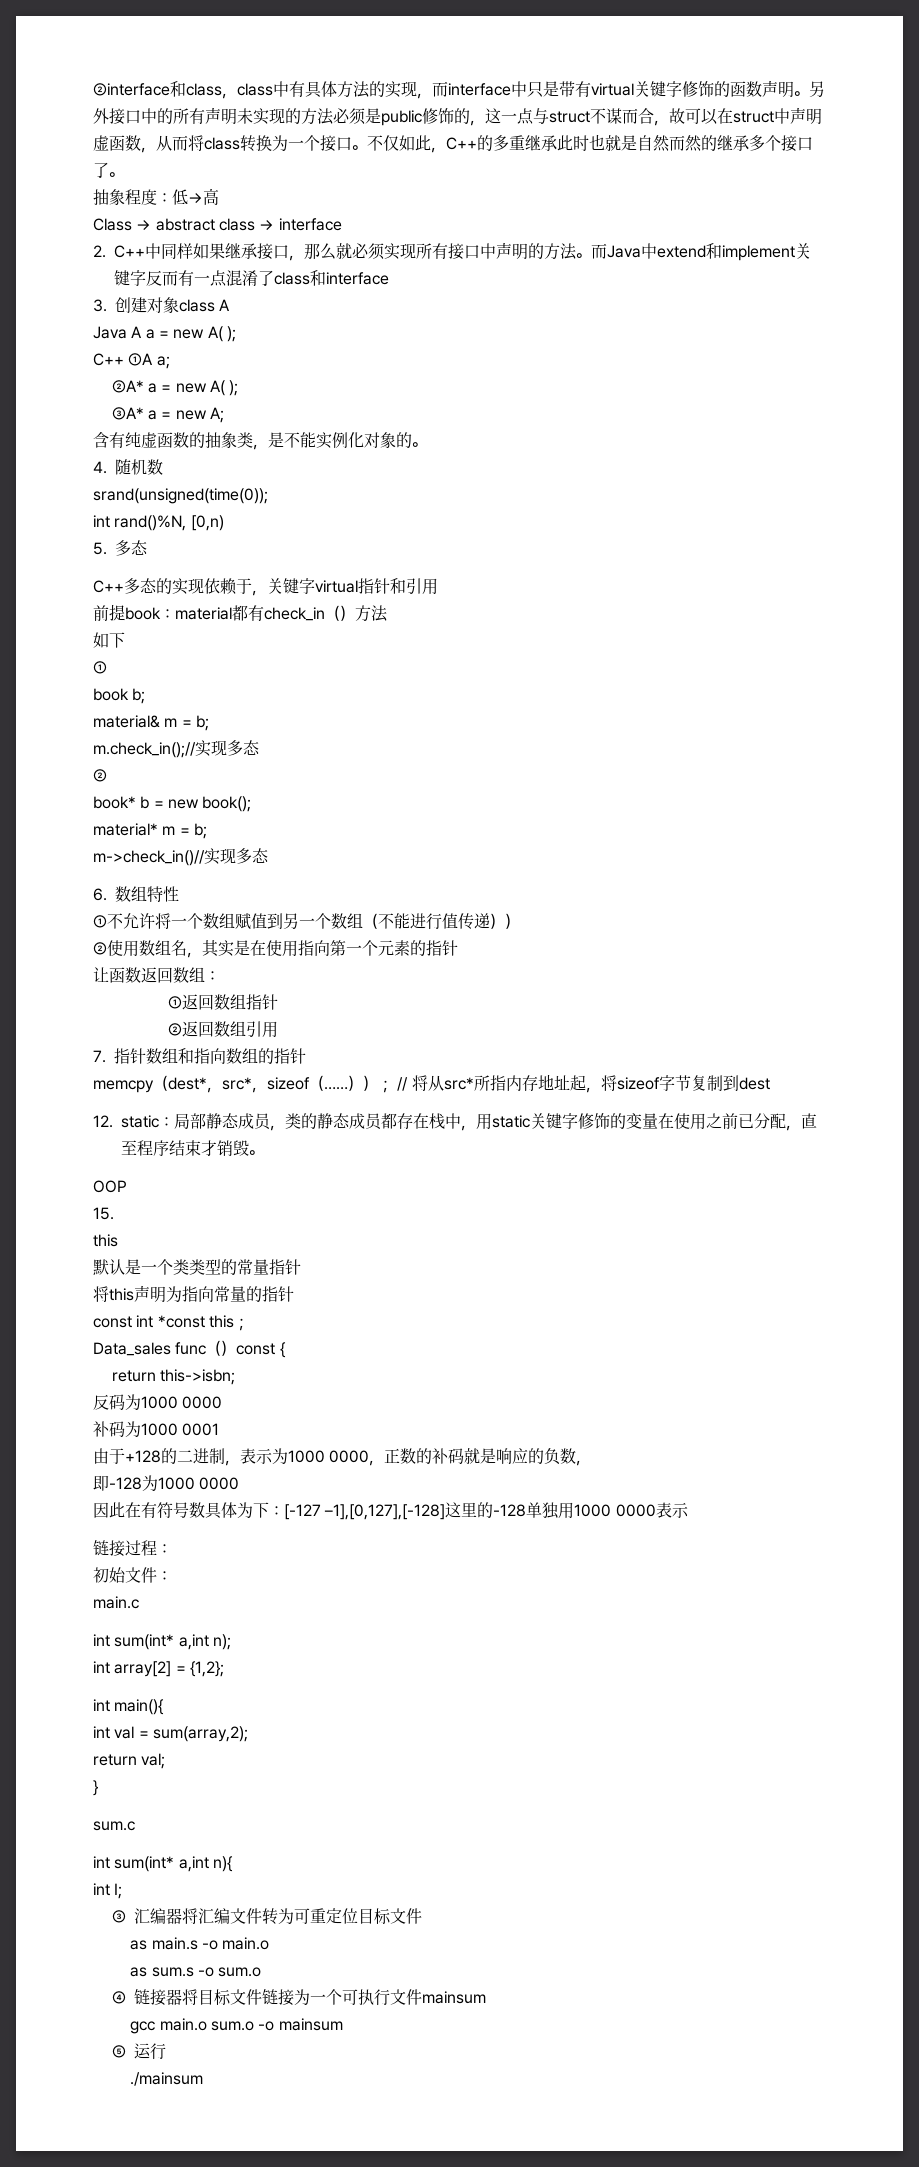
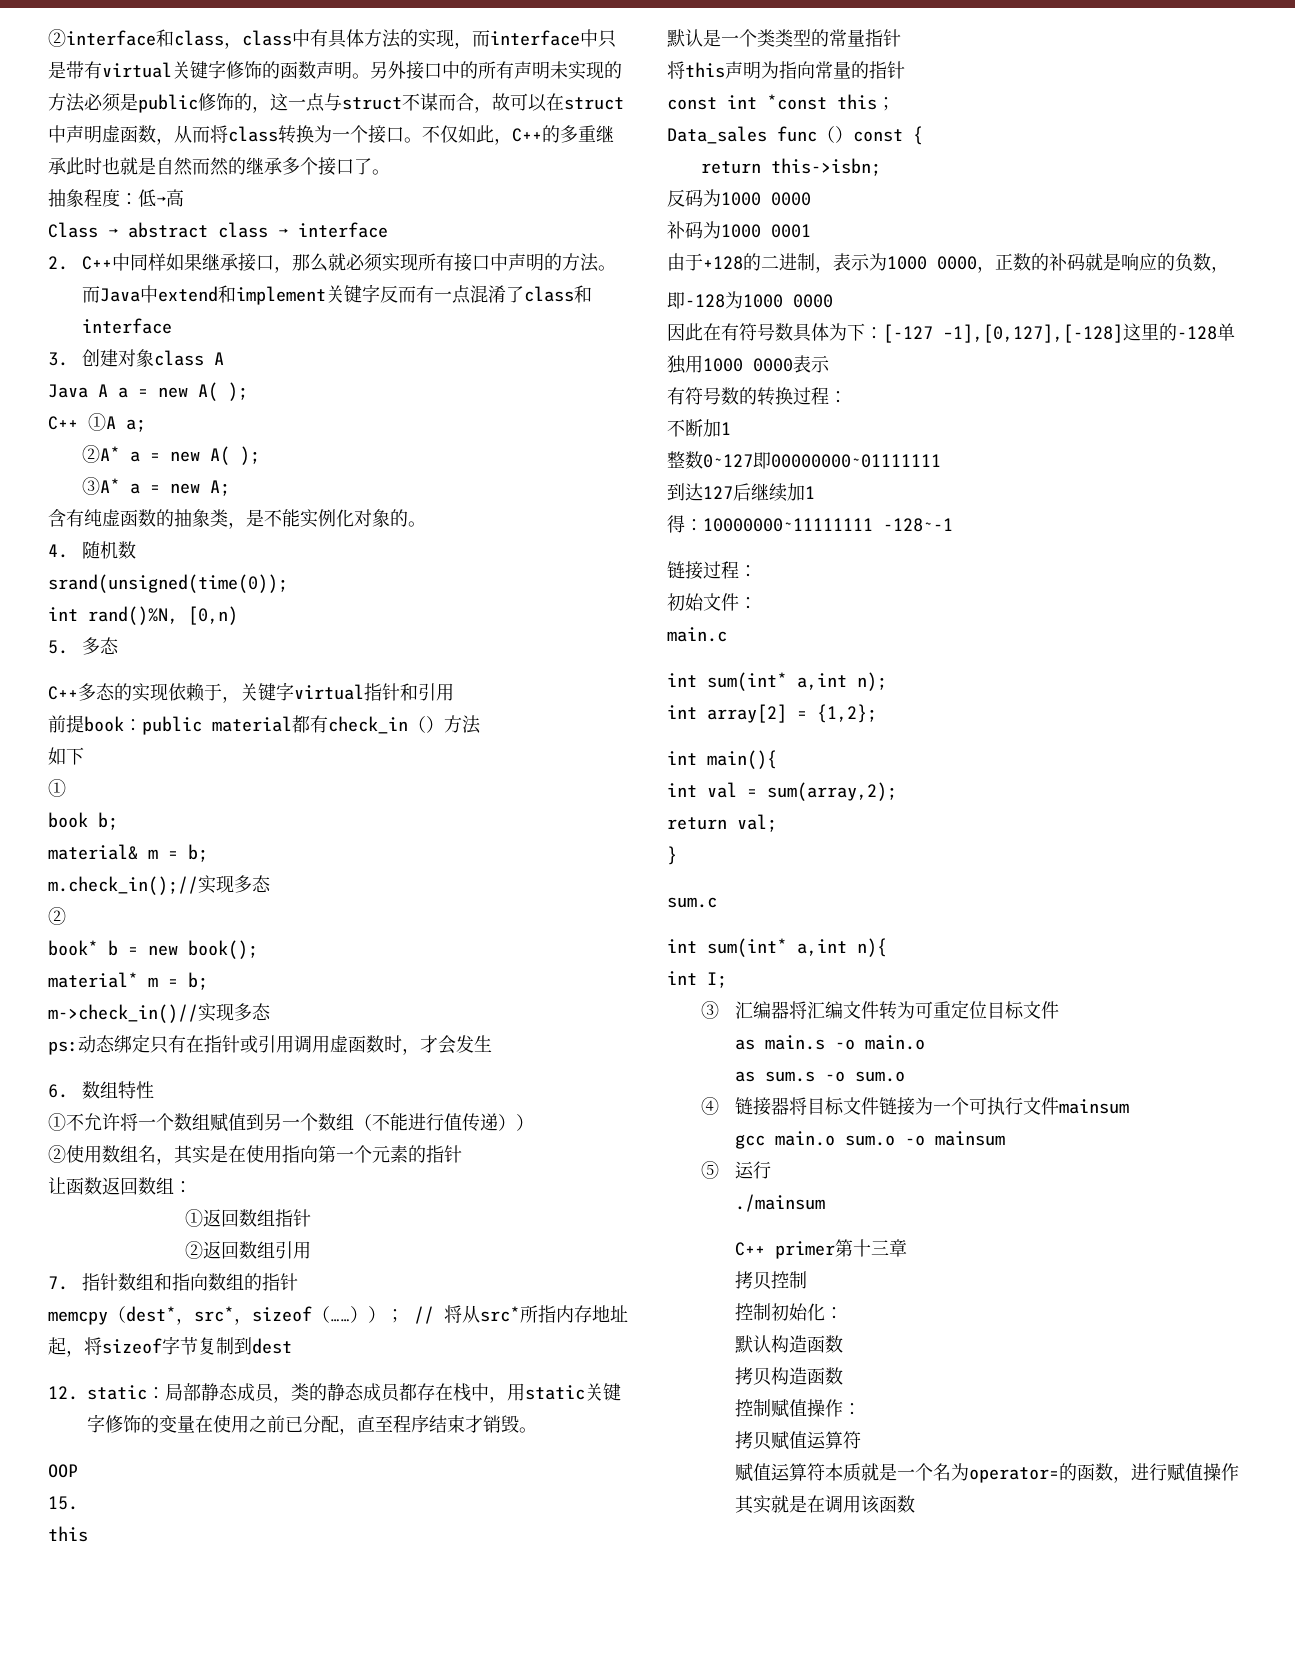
- 前提book：material都有check_in（）方法
+ 前提book：public material都有check_in（）方法
+ ps:动态绑定只有在指针或引用调用虚函数时，才会发生
+ 有符号数的转换过程：
+ 不断加1
+ 整数0~127即00000000~01111111
+ 到达127后继续加1
+ 得：10000000~11111111 -128~-1
+ C++ primer第十三章
+ 拷贝控制
+ 控制初始化：
+ 默认构造函数
+ 拷贝构造函数
+ 控制赋值操作：
+ 拷贝赋值运算符
+ 赋值运算符本质就是一个名为operator=的函数，进行赋值操作其实就是在调用该函数

